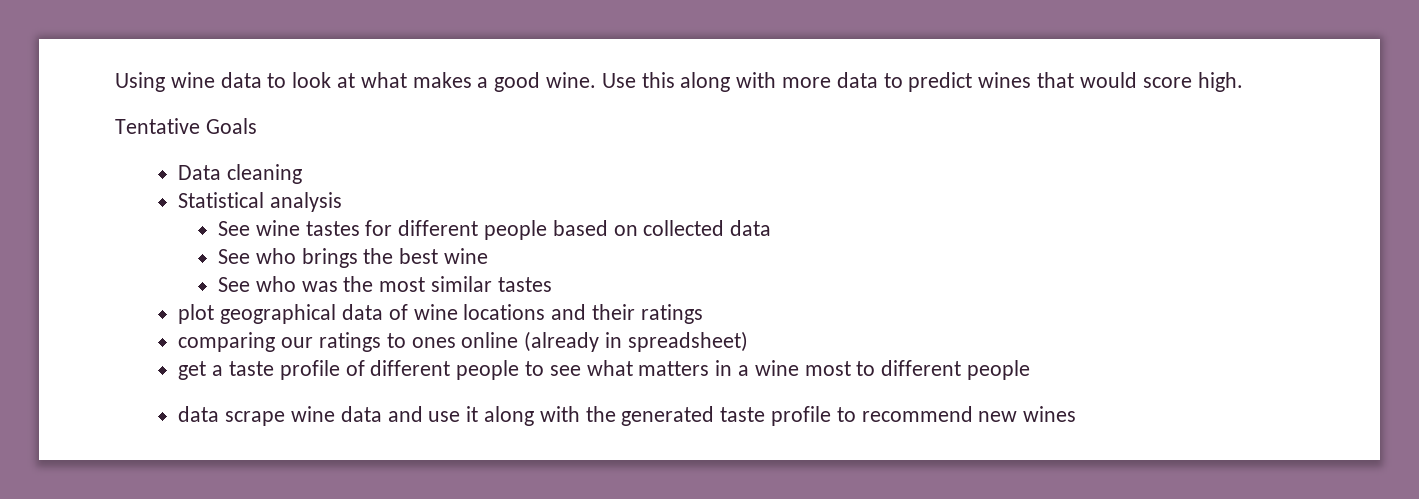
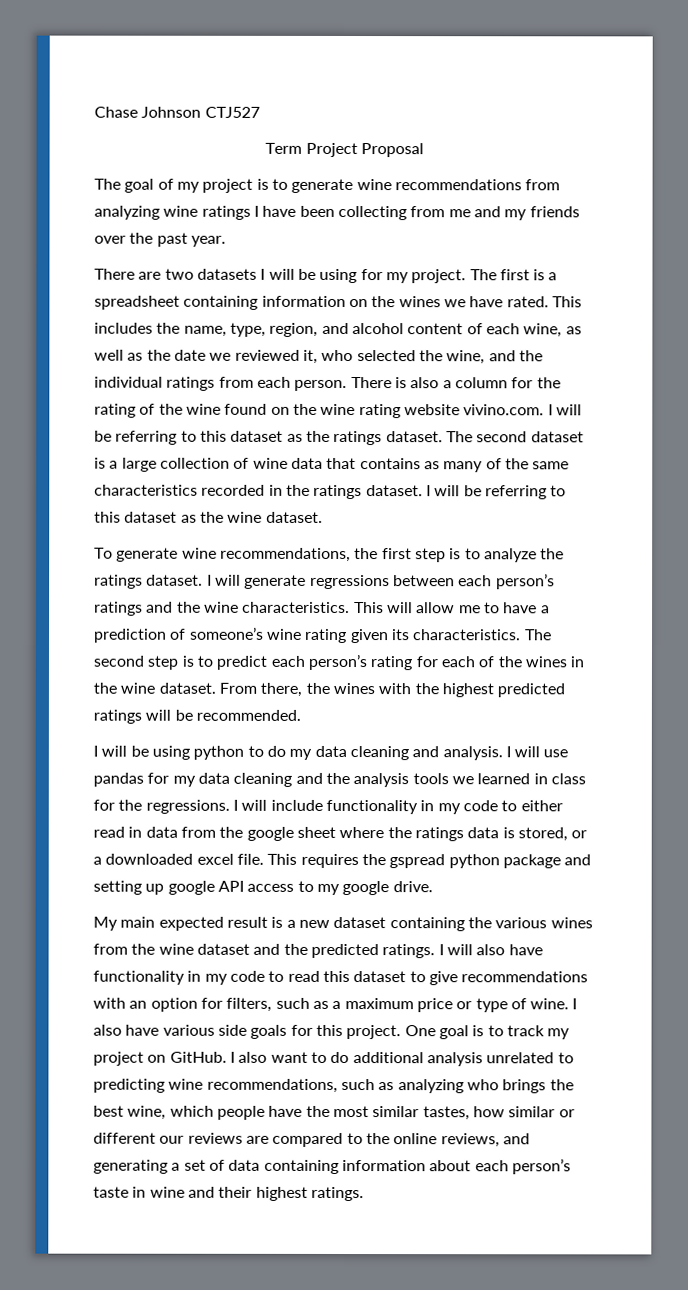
- Using wine data to look at what makes a good wine. Use this along with more data to predict wines that would score high.
- Tentative Goals
- Data cleaning
- Statistical analysis
- See wine tastes for different people based on collected data
- See who brings the best wine
- See who was the most similar tastes
- plot geographical data of wine locations and their ratings
- comparing our ratings to ones online (already in spreadsheet)
- get a taste profile of different people to see what matters in a wine most to different people
- data scrape wine data and use it along with the generated taste profile to recommend new wines
+ Chase Johnson CTJ527
+ Term Project Proposal
+ The goal of my project is to generate wine recommendations from analyzing wine ratings I have been collecting from me and my friends over the past year.
+ There are two datasets I will be using for my project. The first is a spreadsheet containing information on the wines we have rated. This includes the name, type, region, and alcohol content of each wine, as well as the date we reviewed it, who selected the wine, and the individual ratings from each person. There is also a column for the rating of the wine found on the wine rating website vivino.com. I will be referring to this dataset as the ratings dataset. The second dataset is a large collection of wine data that contains as many of the same characteristics recorded in the ratings dataset. I will be referring to this dataset as the wine dataset.
+ To generate wine recommendations, the first step is to analyze the ratings dataset. I will generate regressions between each person’s ratings and the wine characteristics. This will allow me to have a prediction of someone’s wine rating given its characteristics. The second step is to predict each person’s rating for each of the wines in the wine dataset. From there, the wines with the highest predicted ratings will be recommended.
+ I will be using python to do my data cleaning and analysis. I will use pandas for my data cleaning and the analysis tools we learned in class for the regressions. I will include functionality in my code to either read in data from the google sheet where the ratings data is stored, or a downloaded excel file. This requires the gspread python package and setting up google API access to my google drive.
+ My main expected result is a new dataset containing the various wines from the wine dataset and the predicted ratings. I will also have functionality in my code to read this dataset to give recommendations with an option for filters, such as a maximum price or type of wine. I also have various side goals for this project. One goal is to track my project on GitHub. I also want to do additional analysis unrelated to predicting wine recommendations, such as analyzing who brings the best wine, which people have the most similar tastes, how similar or different our reviews are compared to the online reviews, and generating a set of data containing information about each person’s taste in wine and their highest ratings.

